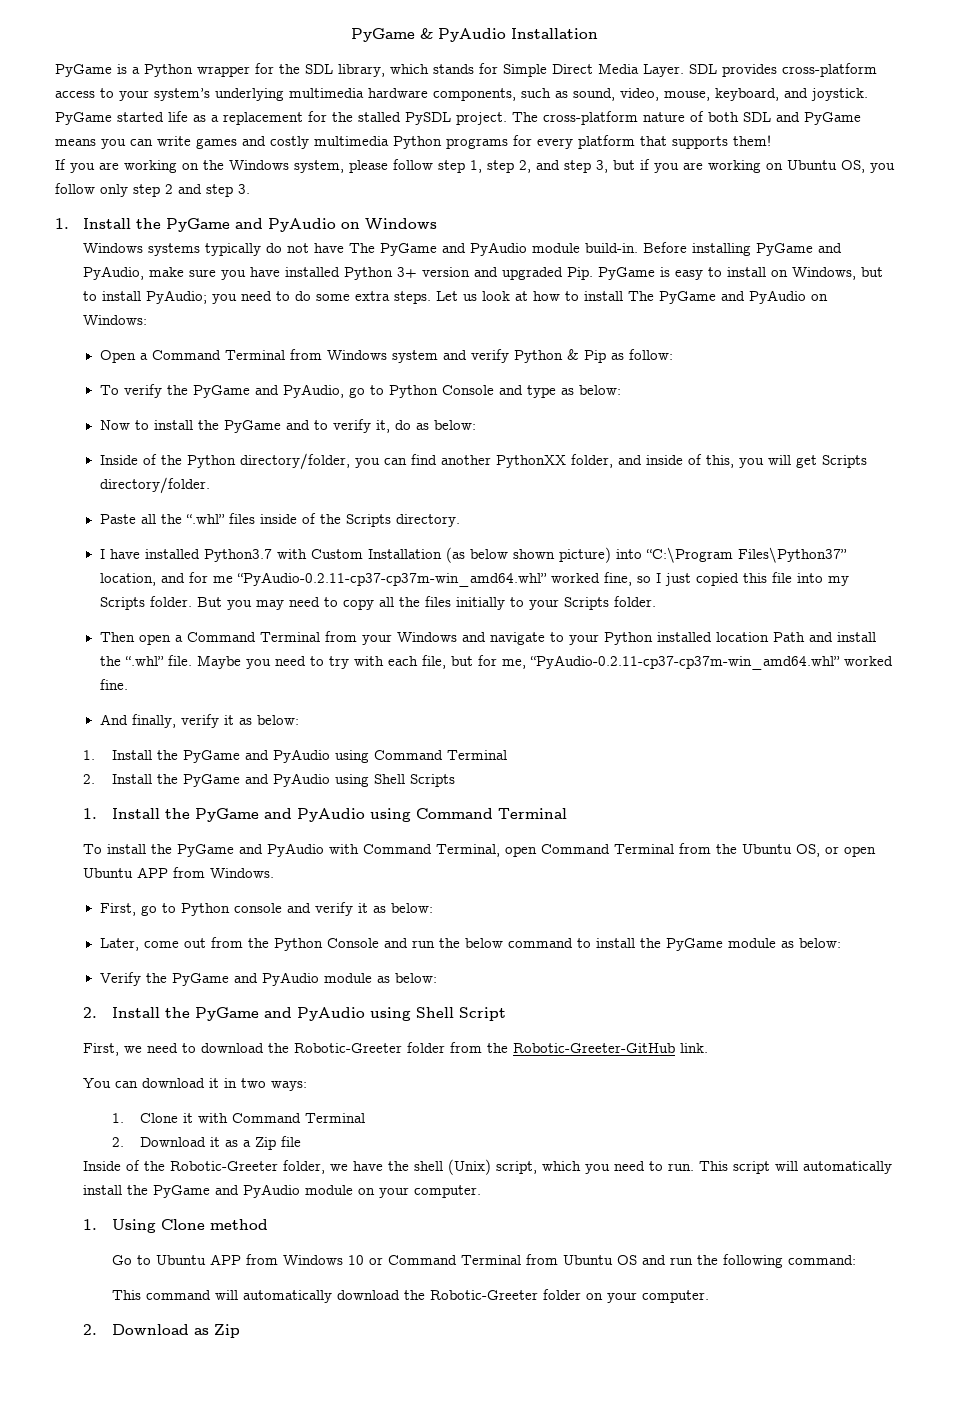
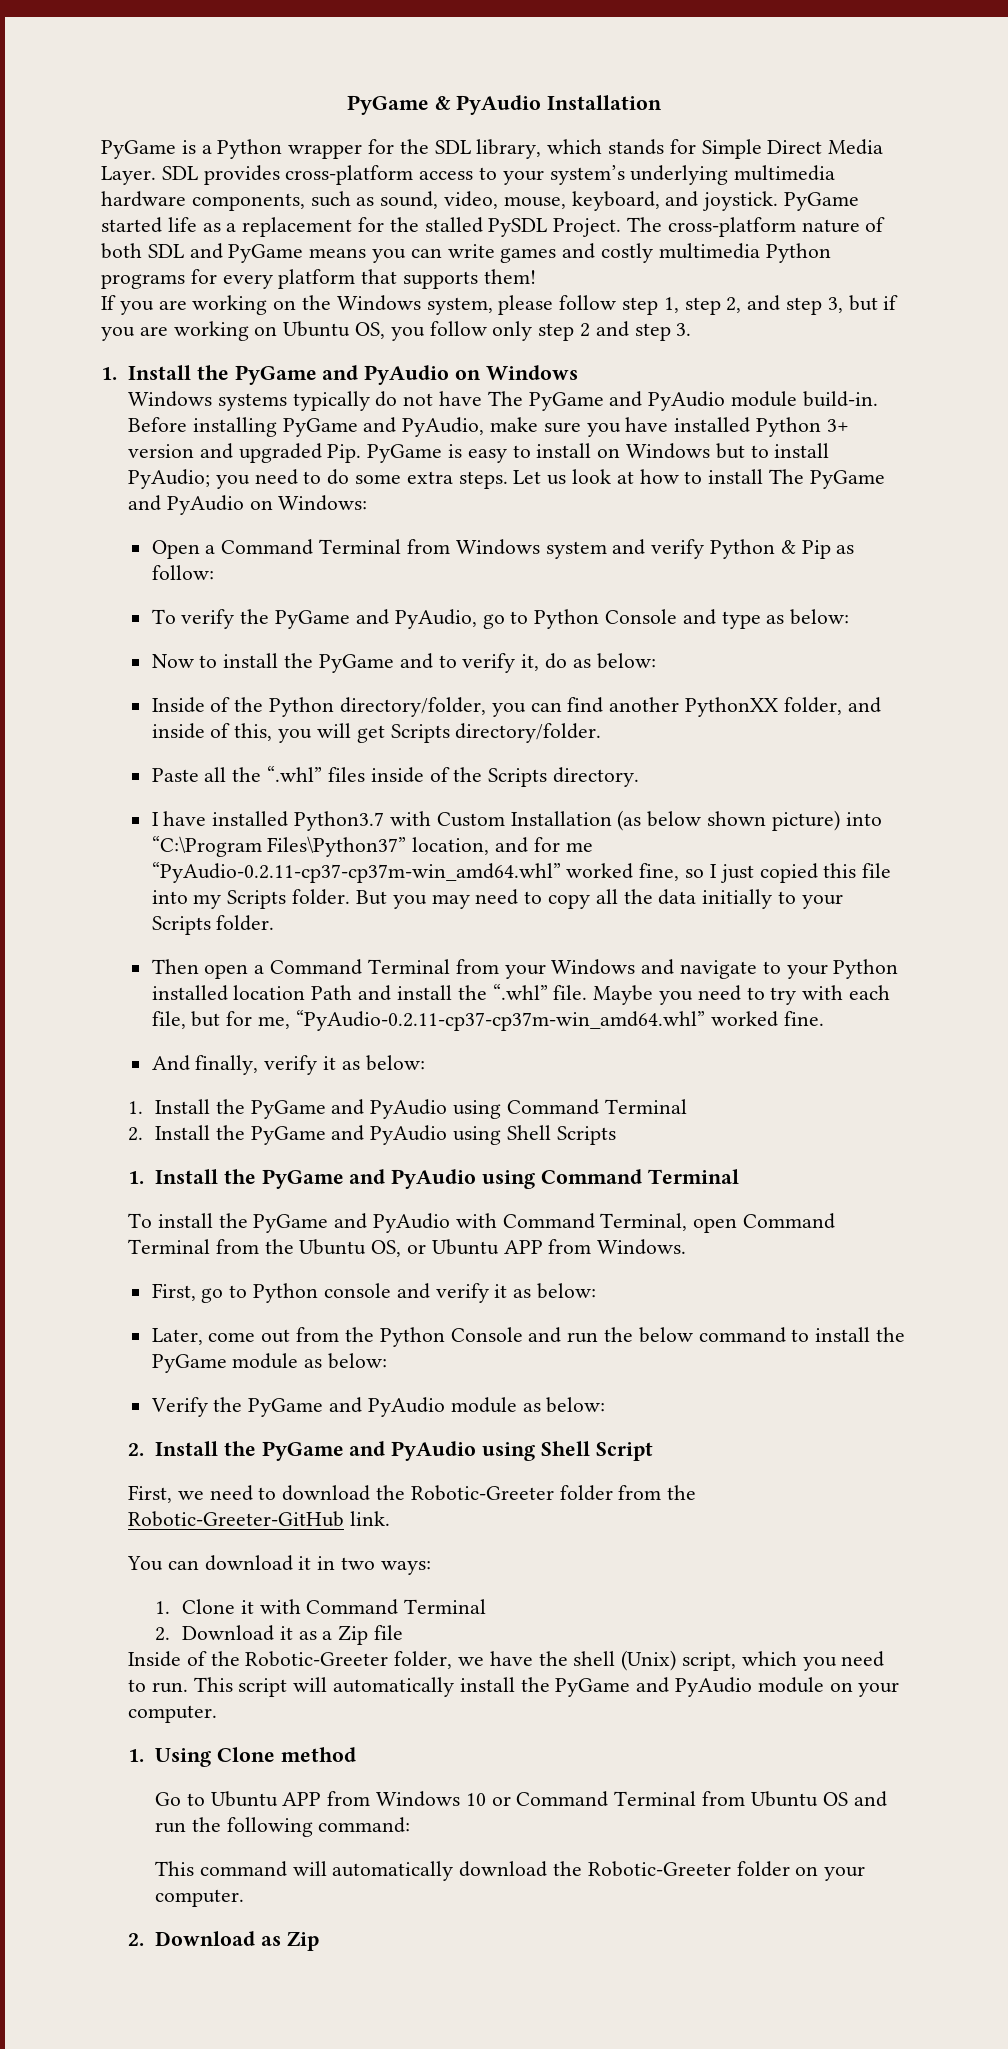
- PyGame started life as a replacement for the stalled PySDL project.
+ PyGame started life as a replacement for the stalled PySDL Project.
- Before installing PyGame and PyAudio, make sure you have installed Python 3+ version and upgraded Pip. PyGame is easy to install on Windows, but to install PyAudio; you need to do some extra steps.
+ Before installing PyGame and PyAudio, make sure you have installed Python 3+ version and upgraded Pip. PyGame is easy to install on Windows but to install PyAudio; you need to do some extra steps.
- But you may need to copy all the files initially to your Scripts folder.
+ But you may need to copy all the data initially to your Scripts folder.
- To install the PyGame and PyAudio with Command Terminal, open Command Terminal from the Ubuntu OS, or open Ubuntu APP from Windows.
+ To install the PyGame and PyAudio with Command Terminal, open Command Terminal from the Ubuntu OS, or Ubuntu APP from Windows.

